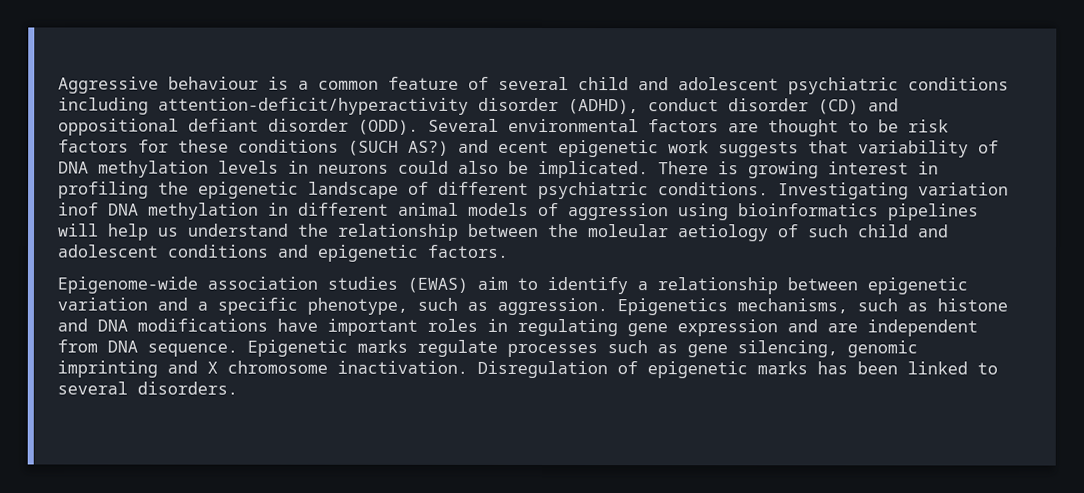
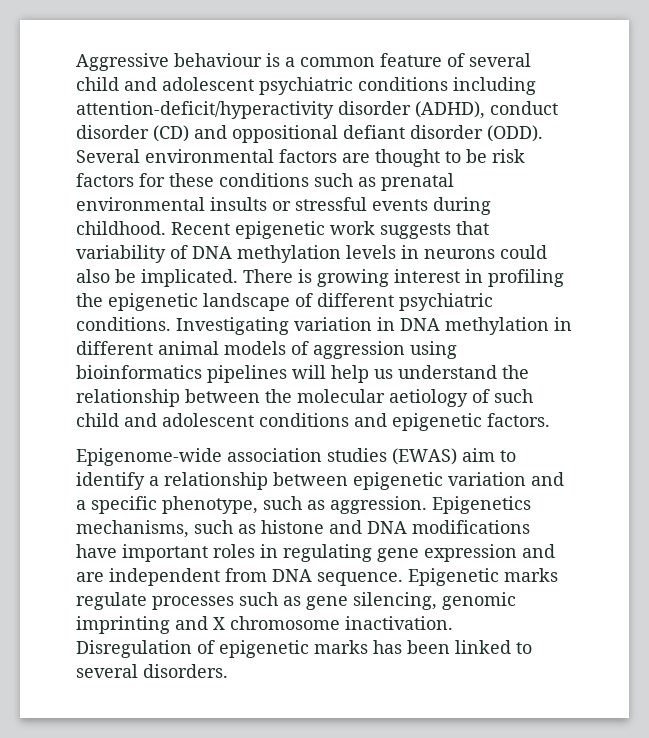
- Several environmental factors are thought to be risk factors for these conditions (SUCH AS?) and ecent epigenetic work suggests that variability of DNA methylation levels in neurons could also be implicated.
+ Several environmental factors are thought to be risk factors for these conditions such as prenatal environmental insults or stressful events during childhood. Recent epigenetic work suggests that variability of DNA methylation levels in neurons could also be implicated.
- Investigating variation inof DNA methylation in different animal models of aggression using bioinformatics pipelines will help us understand the relationship between the moleular aetiology of such child and adolescent conditions and epigenetic factors.
+ Investigating variation in DNA methylation in different animal models of aggression using bioinformatics pipelines will help us understand the relationship between the molecular aetiology of such child and adolescent conditions and epigenetic factors.

